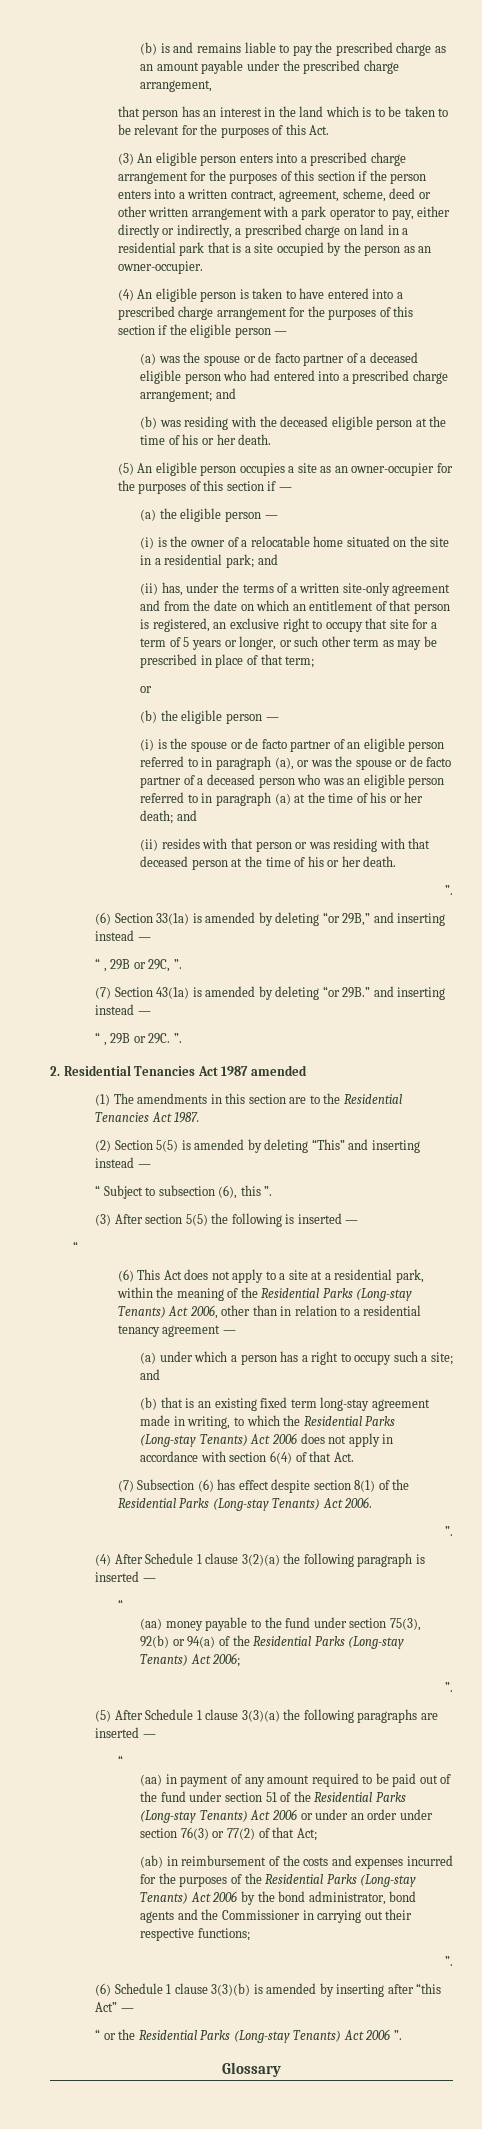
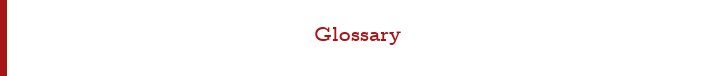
- (b) is and remains liable to pay the prescribed charge as an amount payable under the prescribed charge arrangement,
- that person has an interest in the land which is to be taken to be relevant for the purposes of this Act.
- (3) An eligible person enters into a prescribed charge arrangement for the purposes of this section if the person enters into a written contract, agreement, scheme, deed or other written arrangement with a park operator to pay, either directly or indirectly, a prescribed charge on land in a residential park that is a site occupied by the person as an owner-occupier.
- (4) An eligible person is taken to have entered into a prescribed charge arrangement for the purposes of this section if the eligible person —
- (a) was the spouse or de facto partner of a deceased eligible person who had entered into a prescribed charge arrangement; and
- (b) was residing with the deceased eligible person at the time of his or her death.
- (5) An eligible person occupies a site as an owner-occupier for the purposes of this section if —
- (a) the eligible person —
- (i) is the owner of a relocatable home situated on the site in a residential park; and
- (ii) has, under the terms of a written site-only agreement and from the date on which an entitlement of that person is registered, an exclusive right to occupy that site for a term of 5 years or longer, or such other term as may be prescribed in place of that term;
- or
- (b) the eligible person —
- (i) is the spouse or de facto partner of an eligible person referred to in paragraph (a), or was the spouse or de facto partner of a deceased person who was an eligible person referred to in paragraph (a) at the time of his or her death; and
- (ii) resides with that person or was residing with that deceased person at the time of his or her death.
- ”.
- (6) Section 33(1a) is amended by deleting “or 29B,” and inserting instead —
- “ , 29B or 29C, ”.
- (7) Section 43(1a) is amended by deleting “or 29B.” and inserting instead —
- “ , 29B or 29C. ”.
- 2. Residential Tenancies Act 1987 amended
- (1) The amendments in this section are to the Residential Tenancies Act 1987.
- (2) Section 5(5) is amended by deleting “This” and inserting instead —
- “ Subject to subsection (6), this ”.
- (3) After section 5(5) the following is inserted —
- “
- (6) This Act does not apply to a site at a residential park, within the meaning of the Residential Parks (Long-stay Tenants) Act 2006, other than in relation to a residential tenancy agreement —
- (a) under which a person has a right to occupy such a site; and
- (b) that is an existing fixed term long-stay agreement made in writing, to which the Residential Parks (Long-stay Tenants) Act 2006 does not apply in accordance with section 6(4) of that Act.
- (7) Subsection (6) has effect despite section 8(1) of the Residential Parks (Long-stay Tenants) Act 2006.
- ”.
- (4) After Schedule 1 clause 3(2)(a) the following paragraph is inserted —
- “
- (aa) money payable to the fund under section 75(3), 92(b) or 94(a) of the Residential Parks (Long-stay Tenants) Act 2006;
- ”.
- (5) After Schedule 1 clause 3(3)(a) the following paragraphs are inserted —
- “
- (aa) in payment of any amount required to be paid out of the fund under section 51 of the Residential Parks (Long-stay Tenants) Act 2006 or under an order under section 76(3) or 77(2) of that Act;
- (ab) in reimbursement of the costs and expenses incurred for the purposes of the Residential Parks (Long-stay Tenants) Act 2006 by the bond administrator, bond agents and the Commissioner in carrying out their respective functions;
- ”.
- (6) Schedule 1 clause 3(3)(b) is amended by inserting after “this Act” —
- “ or the Residential Parks (Long-stay Tenants) Act 2006 ”.

